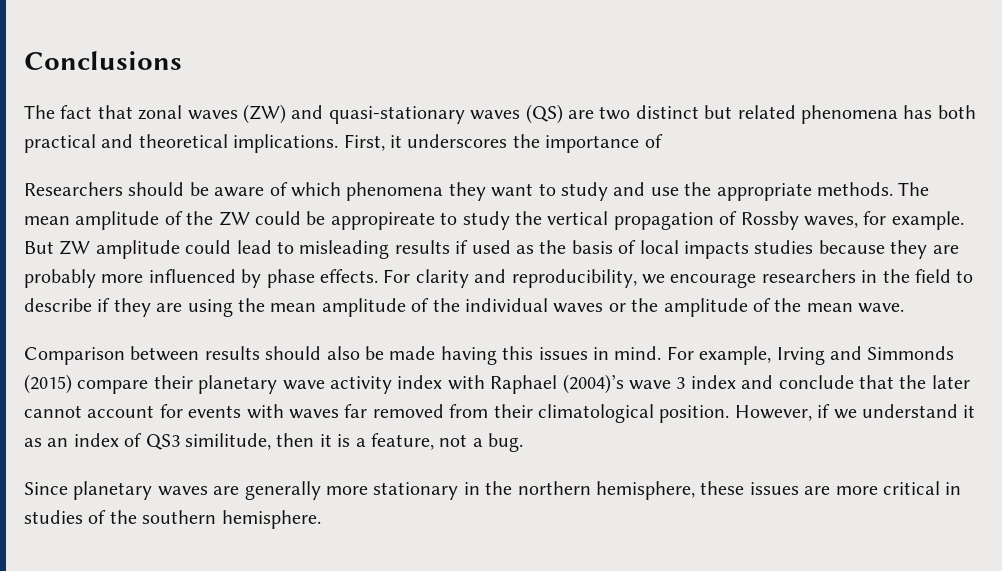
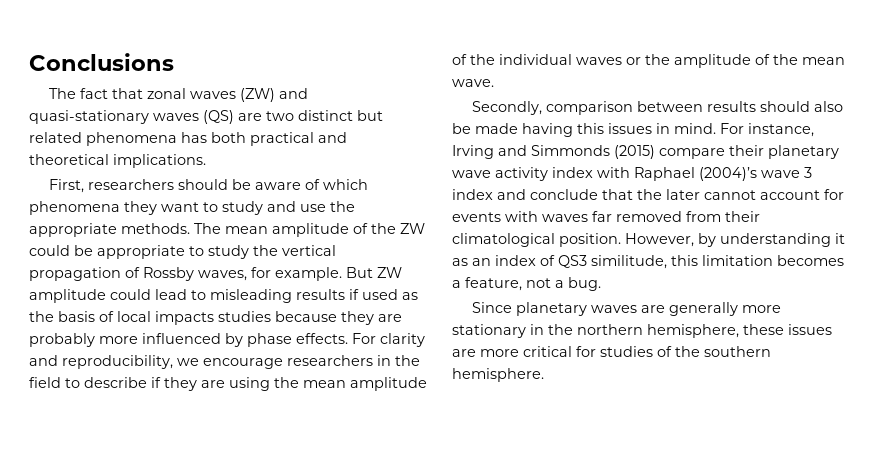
- The fact that zonal waves (ZW) and quasi-stationary waves (QS) are two distinct but related phenomena has both practical and theoretical implications. First, it underscores the importance of
- Researchers should be aware of which phenomena they want to study and use the appropriate methods.
+ The fact that zonal waves (ZW) and quasi-stationary waves (QS) are two distinct but related phenomena has both practical and theoretical implications.
+ First, researchers should be aware of which phenomena they want to study and use the appropriate methods.
- The mean amplitude of the ZW could be appropireate to study the vertical propagation of Rossby waves, for example.
+ The mean amplitude of the ZW could be appropriate to study the vertical propagation of Rossby waves, for example.
- Comparison between results should also be made having this issues in mind.
+ Secondly, comparison between results should also be made having this issues in mind.
- For example, Irving and Simmonds (2015) compare their planetary wave activity index with Raphael (2004)’s wave 3 index and conclude that the later cannot account for events with waves far removed from their climatological position.
+ For instance, Irving and Simmonds (2015) compare their planetary wave activity index with Raphael (2004)’s wave 3 index and conclude that the later cannot account for events with waves far removed from their climatological position.
- However, if we understand it as an index of QS3 similitude, then it is a feature, not a bug.
+ However, by understanding it as an index of QS3 similitude, this limitation becomes a feature, not a bug.
- Since planetary waves are generally more stationary in the northern hemisphere, these issues are more critical in studies of the southern hemisphere.
+ Since planetary waves are generally more stationary in the northern hemisphere, these issues are more critical for studies of the southern hemisphere.

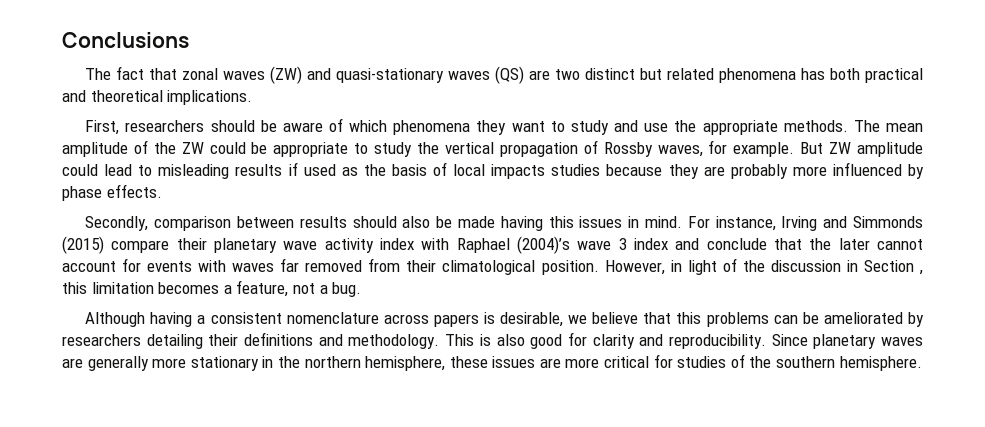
- For clarity and reproducibility, we encourage researchers in the field to describe if they are using the mean amplitude of the individual waves or the amplitude of the mean wave.
- However, by understanding it as an index of QS3 similitude, this limitation becomes a feature, not a bug.
+ However, in light of the discussion in Section , this limitation becomes a feature, not a bug.
+ Although having a consistent nomenclature across papers is desirable, we believe that this problems can be ameliorated by researchers detailing their definitions and methodology. This is also good for clarity and reproducibility.

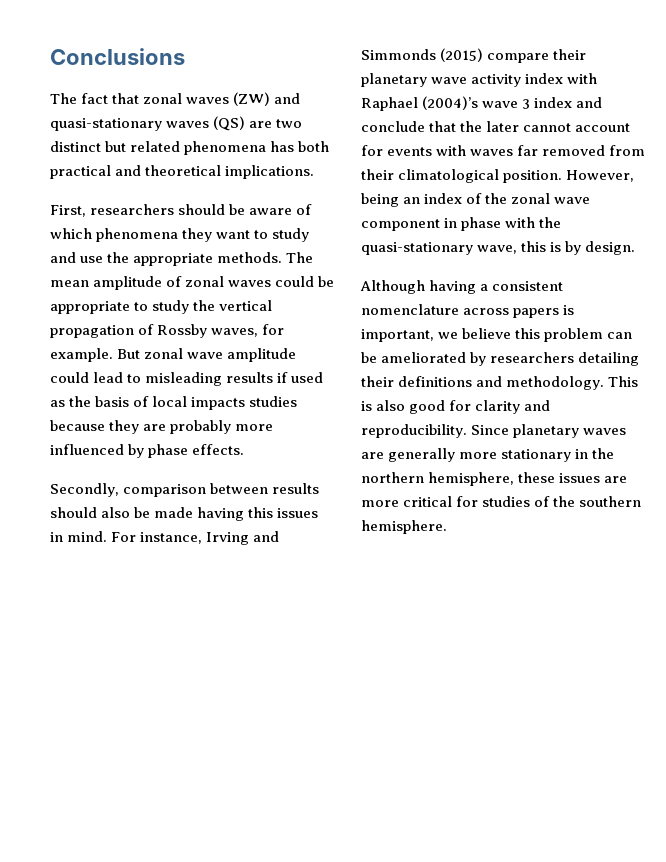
- The mean amplitude of the ZW could be appropriate to study the vertical propagation of Rossby waves, for example.
+ The mean amplitude of zonal waves could be appropriate to study the vertical propagation of Rossby waves, for example.
- But ZW amplitude could lead to misleading results if used as the basis of local impacts studies because they are probably more influenced by phase effects.
+ But zonal wave amplitude could lead to misleading results if used as the basis of local impacts studies because they are probably more influenced by phase effects.
- However, in light of the discussion in Section , this limitation becomes a feature, not a bug.
+ However, being an index of the zonal wave component in phase with the quasi-stationary wave, this is by design.
- Although having a consistent nomenclature across papers is desirable, we believe that this problems can be ameliorated by researchers detailing their definitions and methodology.
+ Although having a consistent nomenclature across papers is important, we believe this problem can be ameliorated by researchers detailing their definitions and methodology.

